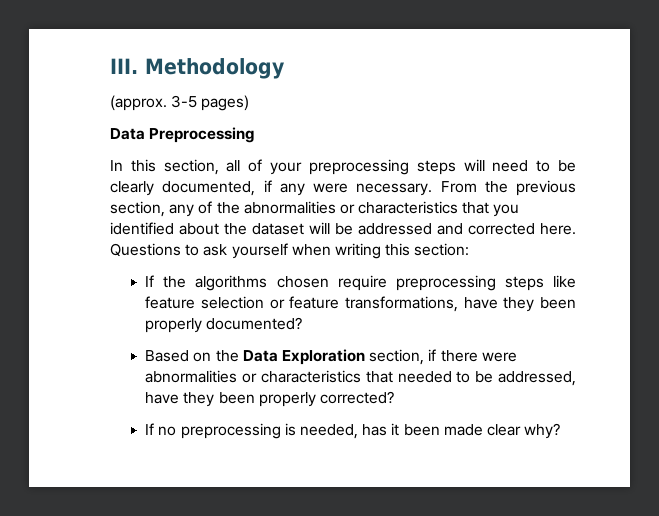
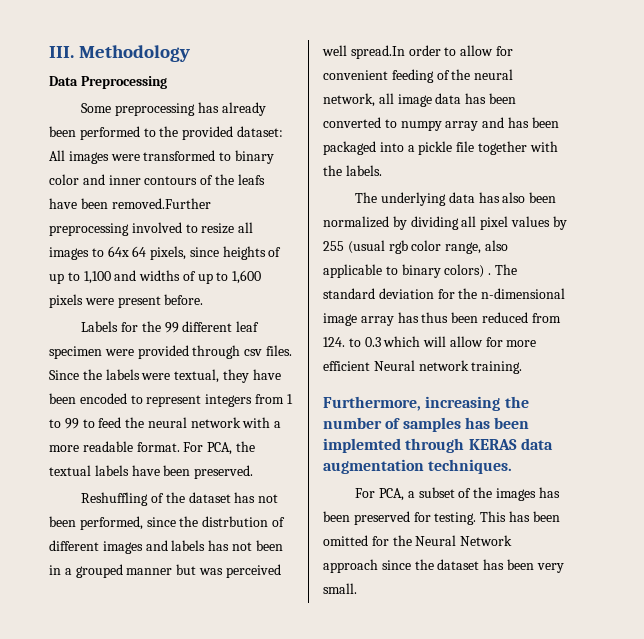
- (approx. 3-5 pages)
- In this section, all of your preprocessing steps will need to be clearly documented, if any were necessary. From the previous section, any of the abnormalities or characteristics that you identified about the dataset will be addressed and corrected here. Questions to ask yourself when writing this section:
- If the algorithms chosen require preprocessing steps like feature selection or feature transformations, have they been properly documented?
- Based on the Data Exploration section, if there were abnormalities or characteristics that needed to be addressed, have they been properly corrected?
- If no preprocessing is needed, has it been made clear why?
+ Some preprocessing has already been performed to the provided dataset: All images were transformed to binary color and inner contours of the leafs have been removed.Further preprocessing involved to resize all images to 64x 64 pixels, since heights of up to 1,100 and widths of up to 1,600 pixels were present before.
+ Labels for the 99 different leaf specimen were provided through csv files. Since the labels were textual, they have been encoded to represent integers from 1 to 99 to feed the neural network with a more readable format. For PCA, the textual labels have been preserved.
+ Reshuffling of the dataset has not been performed, since the distrbution of different images and labels has not been in a grouped manner but was perceived well spread.In order to allow for convenient feeding of the neural network, all image data has been converted to numpy array and has been packaged into a pickle file together with the labels.
+ The underlying data has also been normalized by dividing all pixel values by 255 (usual rgb color range, also applicable to binary colors) . The standard deviation for the n-dimensional image array has thus been reduced from 124. to 0.3 which will allow for more efficient Neural network training.
+ Furthermore, increasing the number of samples has been implemted through KERAS data augmentation techniques.
+ For PCA, a subset of the images has been preserved for testing. This has been omitted for the Neural Network approach since the dataset has been very small.

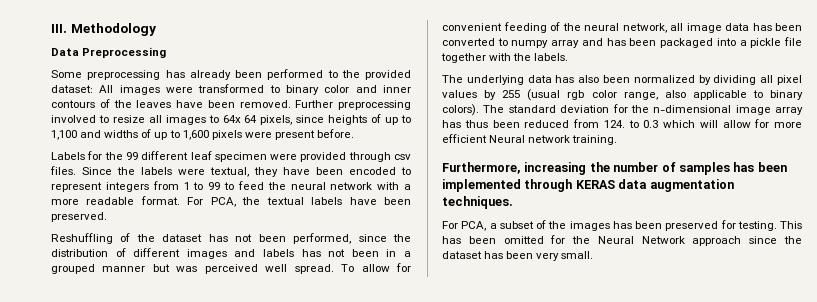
- Some preprocessing has already been performed to the provided dataset: All images were transformed to binary color and inner contours of the leafs have been removed.Further preprocessing involved to resize all images to 64x 64 pixels, since heights of up to 1,100 and widths of up to 1,600 pixels were present before.
+ Some preprocessing has already been performed to the provided dataset: All images were transformed to binary color and inner contours of the leaves have been removed. Further preprocessing involved to resize all images to 64x 64 pixels, since heights of up to 1,100 and widths of up to 1,600 pixels were present before.
- Reshuffling of the dataset has not been performed, since the distrbution of different images and labels has not been in a grouped manner but was perceived well spread.In order to allow for convenient feeding of the neural network, all image data has been converted to numpy array and has been packaged into a pickle file together with the labels.
+ Reshuffling of the dataset has not been performed, since the distribution of different images and labels has not been in a grouped manner but was perceived well spread. To allow for convenient feeding of the neural network, all image data has been converted to numpy array and has been packaged into a pickle file together with the labels.
- The underlying data has also been normalized by dividing all pixel values by 255 (usual rgb color range, also applicable to binary colors) .
+ The underlying data has also been normalized by dividing all pixel values by 255 (usual rgb color range, also applicable to binary colors).
- Furthermore, increasing the number of samples has been implemted through KERAS data augmentation techniques.
+ Furthermore, increasing the number of samples has been implemented through KERAS data augmentation techniques.

